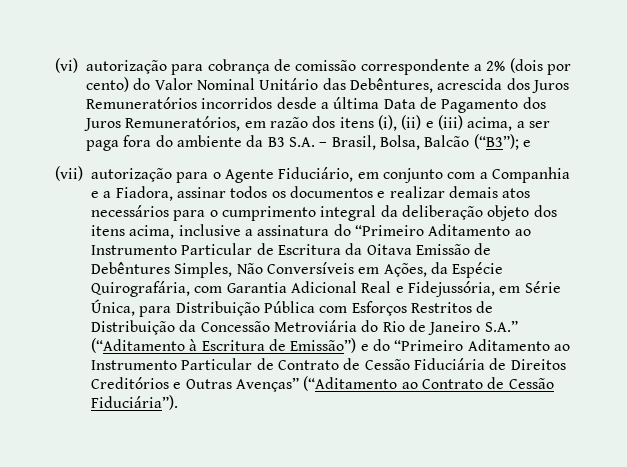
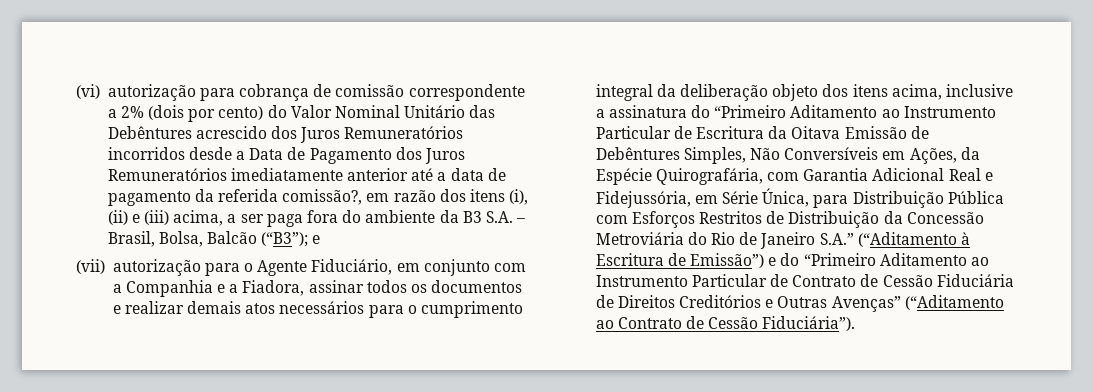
- (vi) autorização para cobrança de comissão correspondente a 2% (dois por cento) do Valor Nominal Unitário das Debêntures, acrescida dos Juros Remuneratórios incorridos desde a última Data de Pagamento dos Juros Remuneratórios, em razão dos itens (i), (ii) e (iii) acima, a ser paga fora do ambiente da B3 S.A. – Brasil, Bolsa, Balcão (“B3”); e
+ (vi) autorização para cobrança de comissão correspondente a 2% (dois por cento) do Valor Nominal Unitário das Debêntures acrescido dos Juros Remuneratórios incorridos desde a Data de Pagamento dos Juros Remuneratórios imediatamente anterior até a data de pagamento da referida comissão?, em razão dos itens (i), (ii) e (iii) acima, a ser paga fora do ambiente da B3 S.A. – Brasil, Bolsa, Balcão (“B3”); e

